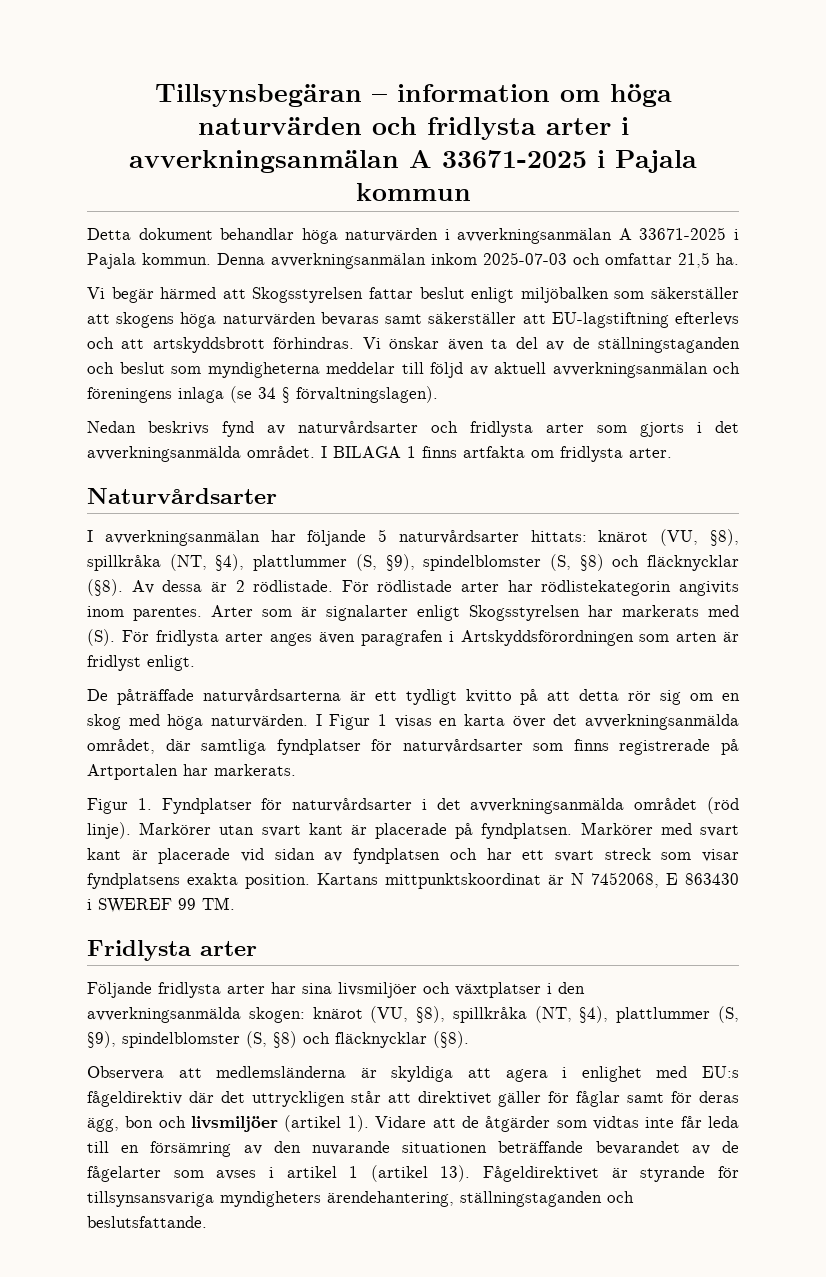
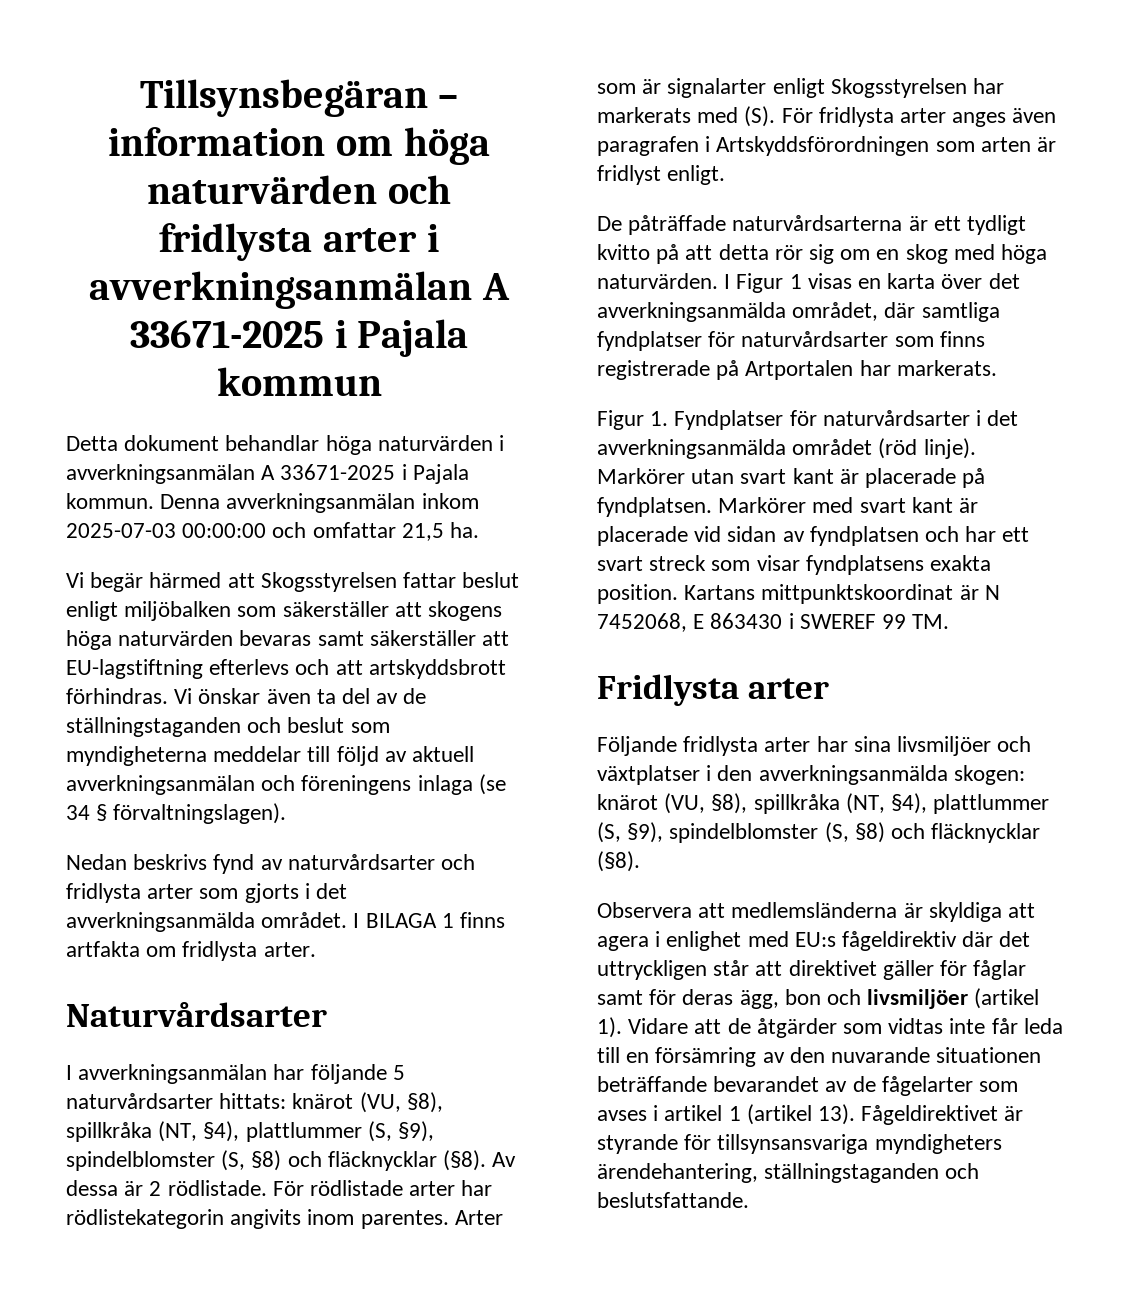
- Denna avverkningsanmälan inkom 2025-07-03 och omfattar 21,5 ha.
+ Denna avverkningsanmälan inkom 2025-07-03 00:00:00 och omfattar 21,5 ha.

